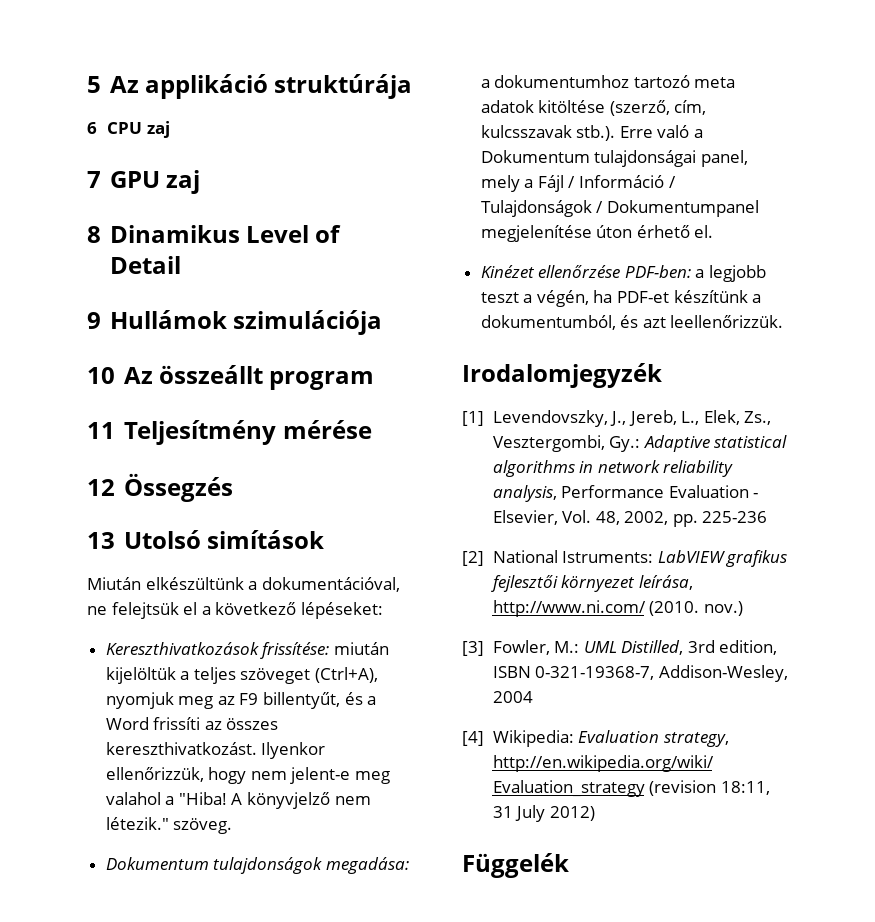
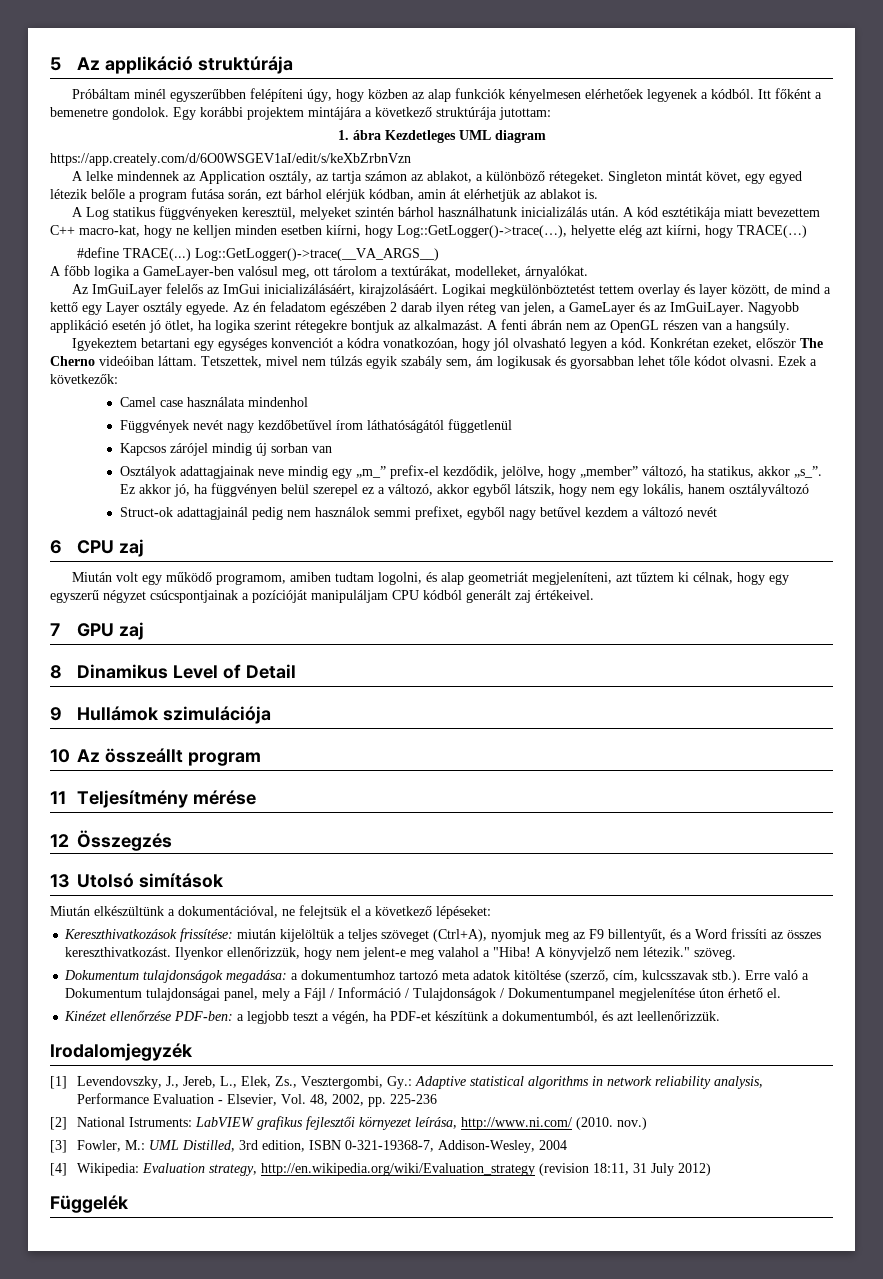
+ Próbáltam minél egyszerűbben felépíteni úgy, hogy közben az alap funkciók kényelmesen elérhetőek legyenek a kódból. Itt főként a bemenetre gondolok. Egy korábbi projektem mintájára a következő struktúrája jutottam:
+ 1. ábra Kezdetleges UML diagram
+ https://app.creately.com/d/6O0WSGEV1aI/edit/s/keXbZrbnVzn
+ A lelke mindennek az Application osztály, az tartja számon az ablakot, a különböző rétegeket. Singleton mintát követ, egy egyed létezik belőle a program futása során, ezt bárhol elérjük kódban, amin át elérhetjük az ablakot is.
+ A Log statikus függvényeken keresztül, melyeket szintén bárhol használhatunk inicializálás után. A kód esztétikája miatt bevezettem C++ macro-kat, hogy ne kelljen minden esetben kiírni, hogy Log::GetLogger()->trace(…), helyette elég azt kiírni, hogy TRACE(…)
+ #define TRACE(...) Log::GetLogger()->trace(__VA_ARGS__)
+ A főbb logika a GameLayer-ben valósul meg, ott tárolom a textúrákat, modelleket, árnyalókat.
+ Az ImGuiLayer felelős az ImGui inicializálásáért, kirajzolásáért. Logikai megkülönböztetést tettem overlay és layer között, de mind a kettő egy Layer osztály egyede. Az én feladatom egészében 2 darab ilyen réteg van jelen, a GameLayer és az ImGuiLayer. Nagyobb applikáció esetén jó ötlet, ha logika szerint rétegekre bontjuk az alkalmazást. A fenti ábrán nem az OpenGL részen van a hangsúly.
+ Igyekeztem betartani egy egységes konvenciót a kódra vonatkozóan, hogy jól olvasható legyen a kód. Konkrétan ezeket, először The Cherno videóiban láttam. Tetszettek, mivel nem túlzás egyik szabály sem, ám logikusak és gyorsabban lehet tőle kódot olvasni. Ezek a következők:
+ Camel case használata mindenhol
+ Függvények nevét nagy kezdőbetűvel írom láthatóságától függetlenül
+ Kapcsos zárójel mindig új sorban van
+ Osztályok adattagjainak neve mindig egy „m_” prefix-el kezdődik, jelölve, hogy „member” változó, ha statikus, akkor „s_”. Ez akkor jó, ha függvényen belül szerepel ez a változó, akkor egyből látszik, hogy nem egy lokális, hanem osztályváltozó
+ Struct-ok adattagjainál pedig nem használok semmi prefixet, egyből nagy betűvel kezdem a változó nevét
  6 CPU zaj
+ Miután volt egy működő programom, amiben tudtam logolni, és alap geometriát megjeleníteni, azt tűztem ki célnak, hogy egy egyszerű négyzet csúcspontjainak a pozícióját manipuláljam CPU kódból generált zaj értékeivel.
- 12 Össegzés
+ 12 Összegzés

